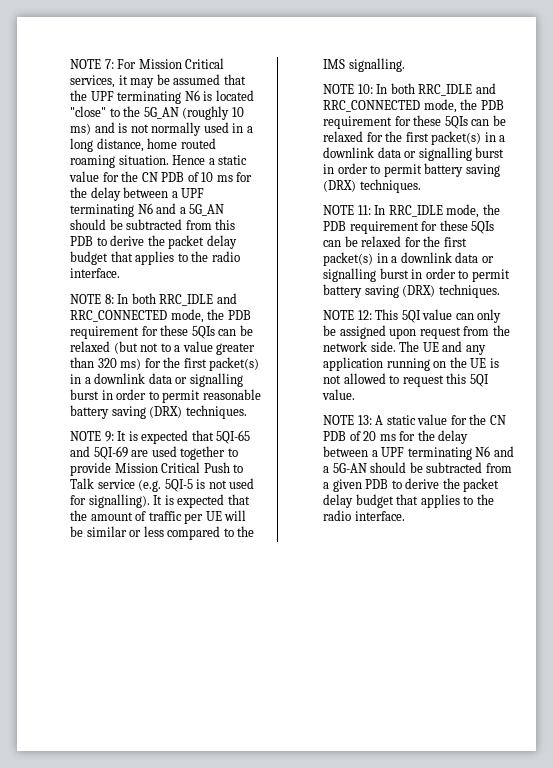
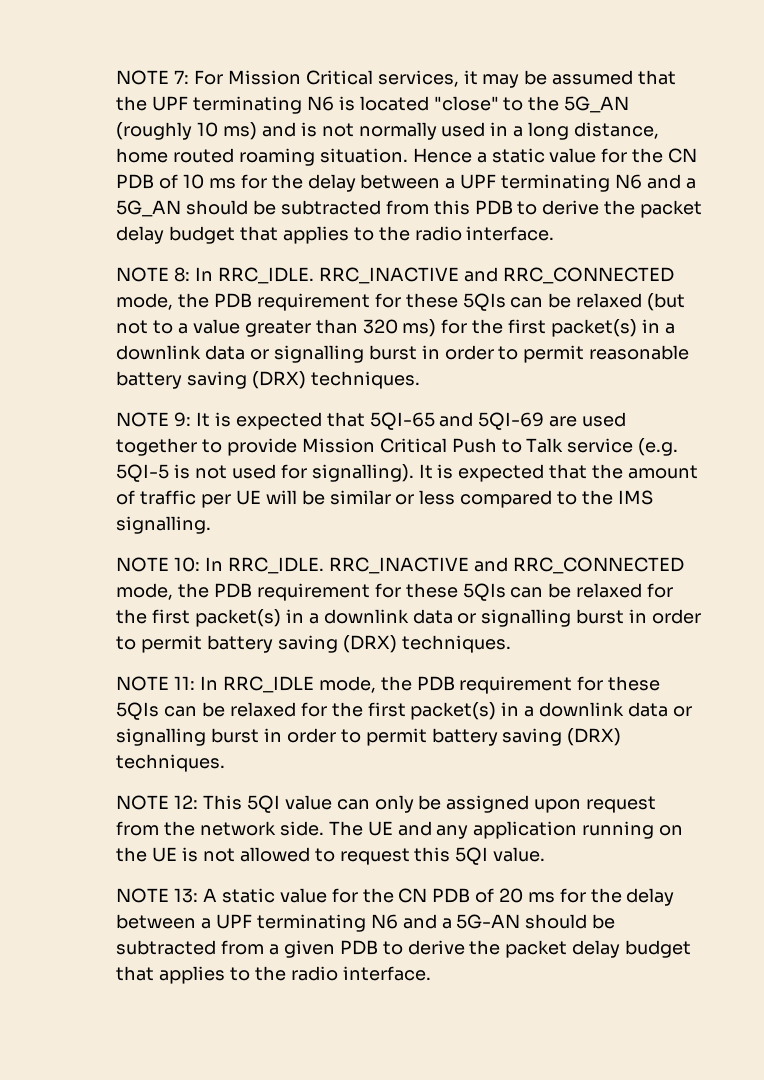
- NOTE 8: In both RRC_IDLE and RRC_CONNECTED mode, the PDB requirement for these 5QIs can be relaxed (but not to a value greater than 320 ms) for the first packet(s) in a downlink data or signalling burst in order to permit reasonable battery saving (DRX) techniques.
+ NOTE 8: In RRC_IDLE. RRC_INACTIVE and RRC_CONNECTED mode, the PDB requirement for these 5QIs can be relaxed (but not to a value greater than 320 ms) for the first packet(s) in a downlink data or signalling burst in order to permit reasonable battery saving (DRX) techniques.
- NOTE 10: In both RRC_IDLE and RRC_CONNECTED mode, the PDB requirement for these 5QIs can be relaxed for the first packet(s) in a downlink data or signalling burst in order to permit battery saving (DRX) techniques.
+ NOTE 10: In RRC_IDLE. RRC_INACTIVE and RRC_CONNECTED mode, the PDB requirement for these 5QIs can be relaxed for the first packet(s) in a downlink data or signalling burst in order to permit battery saving (DRX) techniques.

